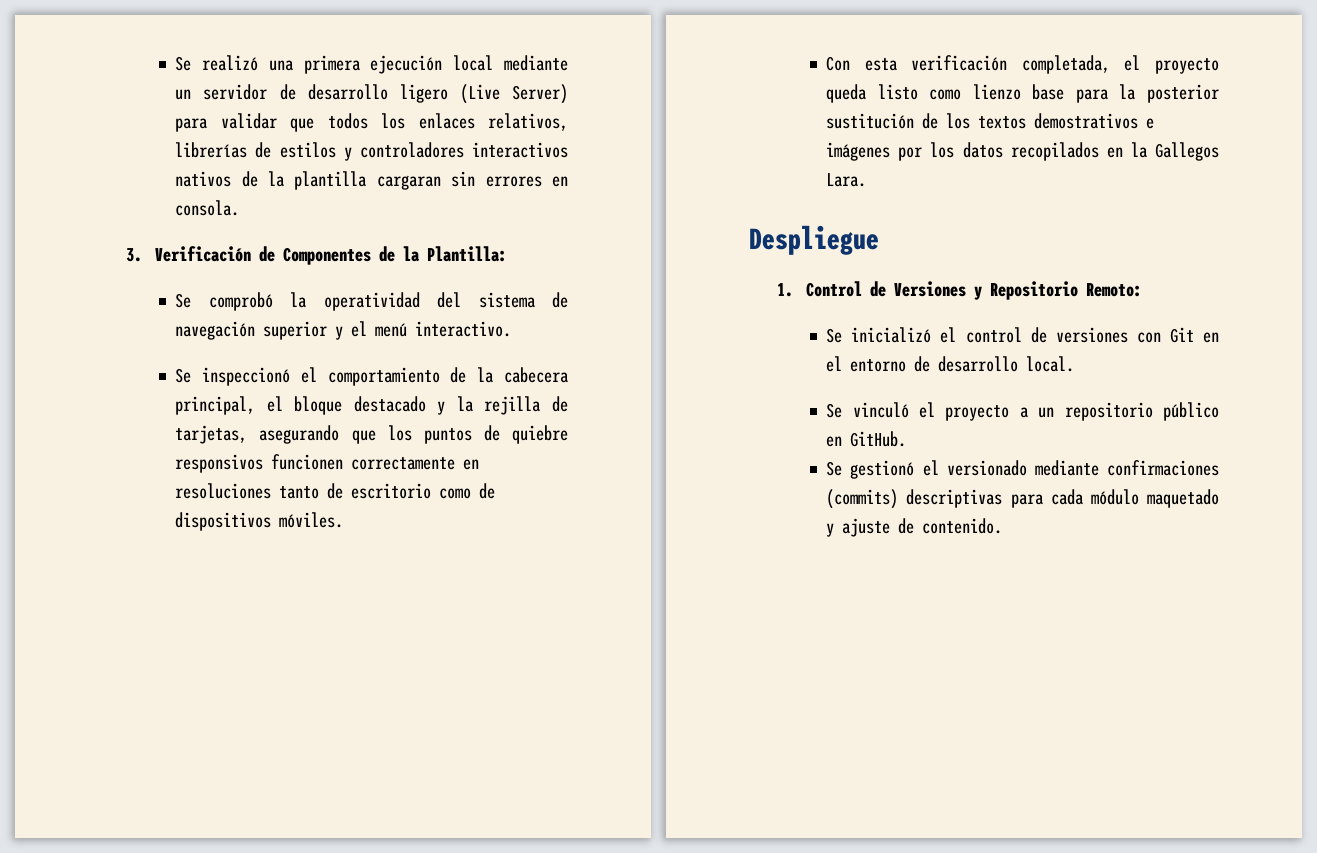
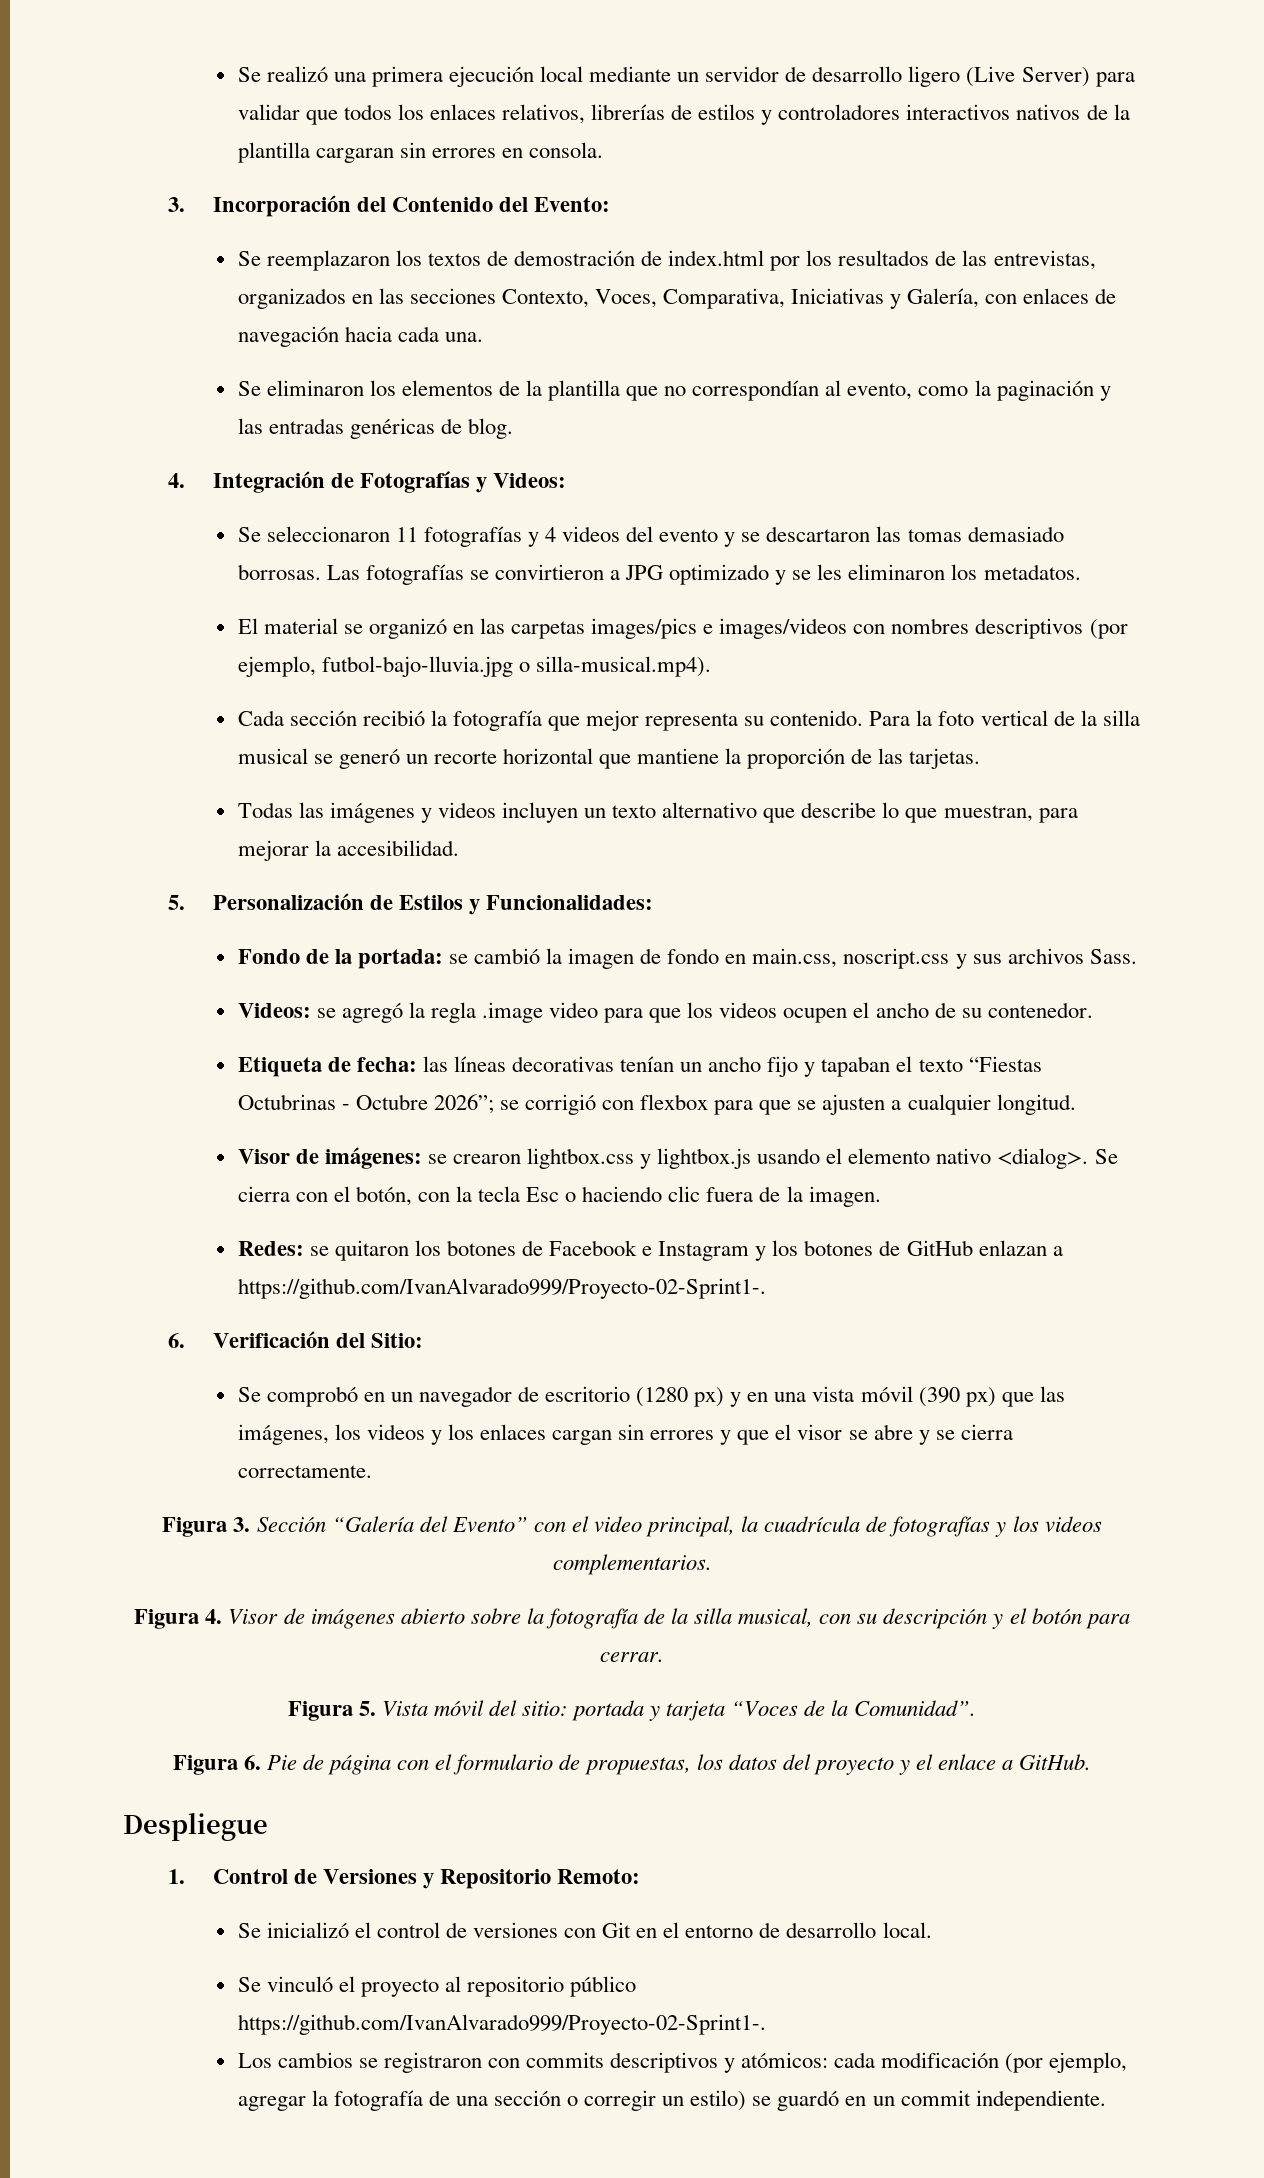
- 3. Verificación de Componentes de la Plantilla:
- Se comprobó la operatividad del sistema de navegación superior y el menú interactivo.
- Se inspeccionó el comportamiento de la cabecera principal, el bloque destacado y la rejilla de tarjetas, asegurando que los puntos de quiebre responsivos funcionen correctamente en resoluciones tanto de escritorio como de dispositivos móviles.
- Con esta verificación completada, el proyecto queda listo como lienzo base para la posterior sustitución de los textos demostrativos e imágenes por los datos recopilados en la Gallegos Lara.
+ 3. Incorporación del Contenido del Evento:
+ Se reemplazaron los textos de demostración de index.html por los resultados de las entrevistas, organizados en las secciones Contexto, Voces, Comparativa, Iniciativas y Galería, con enlaces de navegación hacia cada una.
+ Se eliminaron los elementos de la plantilla que no correspondían al evento, como la paginación y las entradas genéricas de blog.
+ 4. Integración de Fotografías y Videos:
+ Se seleccionaron 11 fotografías y 4 videos del evento y se descartaron las tomas demasiado borrosas. Las fotografías se convirtieron a JPG optimizado y se les eliminaron los metadatos.
+ El material se organizó en las carpetas images/pics e images/videos con nombres descriptivos (por ejemplo, futbol-bajo-lluvia.jpg o silla-musical.mp4).
+ Cada sección recibió la fotografía que mejor representa su contenido. Para la foto vertical de la silla musical se generó un recorte horizontal que mantiene la proporción de las tarjetas.
+ Todas las imágenes y videos incluyen un texto alternativo que describe lo que muestran, para mejorar la accesibilidad.
+ 5. Personalización de Estilos y Funcionalidades:
+ Fondo de la portada: se cambió la imagen de fondo en main.css, noscript.css y sus archivos Sass.
+ Videos: se agregó la regla .image video para que los videos ocupen el ancho de su contenedor.
+ Etiqueta de fecha: las líneas decorativas tenían un ancho fijo y tapaban el texto “Fiestas Octubrinas - Octubre 2026”; se corrigió con flexbox para que se ajusten a cualquier longitud.
+ Visor de imágenes: se crearon lightbox.css y lightbox.js usando el elemento nativo <dialog>. Se cierra con el botón, con la tecla Esc o haciendo clic fuera de la imagen.
+ Redes: se quitaron los botones de Facebook e Instagram y los botones de GitHub enlazan a https://github.com/IvanAlvarado999/Proyecto-02-Sprint1-.
+ 6. Verificación del Sitio:
+ Se comprobó en un navegador de escritorio (1280 px) y en una vista móvil (390 px) que las imágenes, los videos y los enlaces cargan sin errores y que el visor se abre y se cierra correctamente.
+ Figura 3. Sección “Galería del Evento” con el video principal, la cuadrícula de fotografías y los videos complementarios.
+ Figura 4. Visor de imágenes abierto sobre la fotografía de la silla musical, con su descripción y el botón para cerrar.
+ Figura 5. Vista móvil del sitio: portada y tarjeta “Voces de la Comunidad”.
+ Figura 6. Pie de página con el formulario de propuestas, los datos del proyecto y el enlace a GitHub.
- Se vinculó el proyecto a un repositorio público en GitHub.
- Se gestionó el versionado mediante confirmaciones (commits) descriptivas para cada módulo maquetado y ajuste de contenido.
+ Se vinculó el proyecto al repositorio público https://github.com/IvanAlvarado999/Proyecto-02-Sprint1-.
+ Los cambios se registraron con commits descriptivos y atómicos: cada modificación (por ejemplo, agregar la fotografía de una sección o corregir un estilo) se guardó en un commit independiente.

